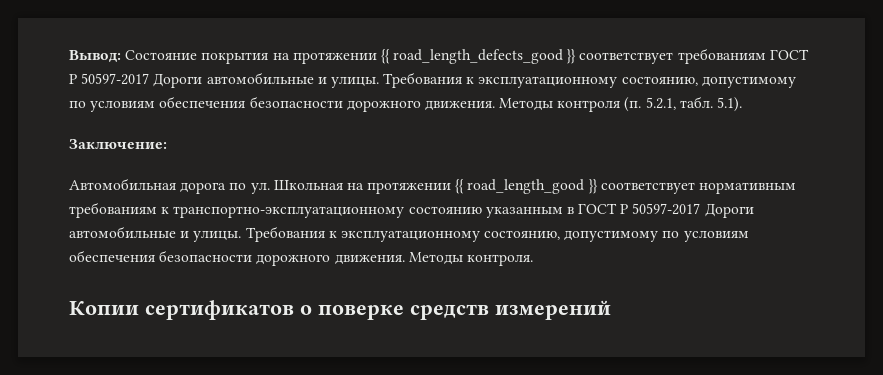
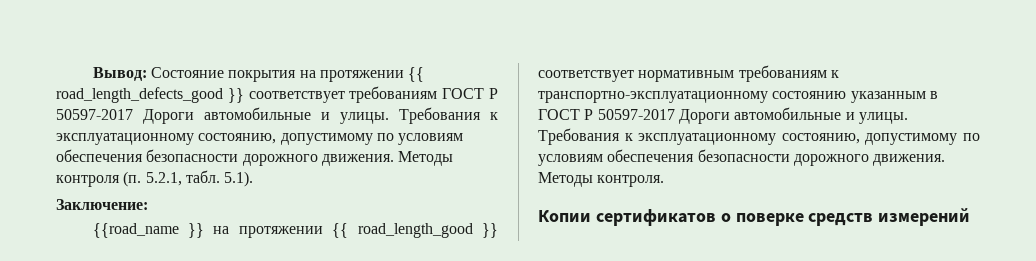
- Автомобильная дорога по ул. Школьная на протяжении {{ road_length_good }} соответствует нормативным требованиям к транспортно-эксплуатационному состоянию указанным в ГОСТ Р 50597-2017 Дороги автомобильные и улицы.
+ {{road_name }} на протяжении {{ road_length_good }} соответствует нормативным требованиям к транспортно-эксплуатационному состоянию указанным в ГОСТ Р 50597-2017 Дороги автомобильные и улицы.

